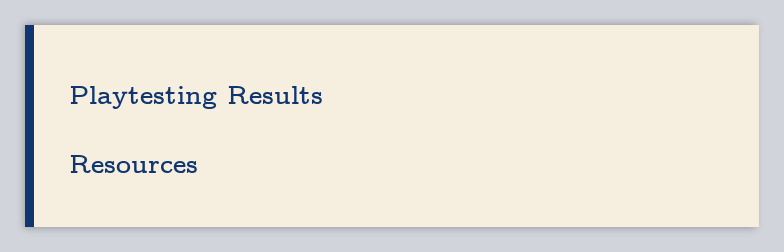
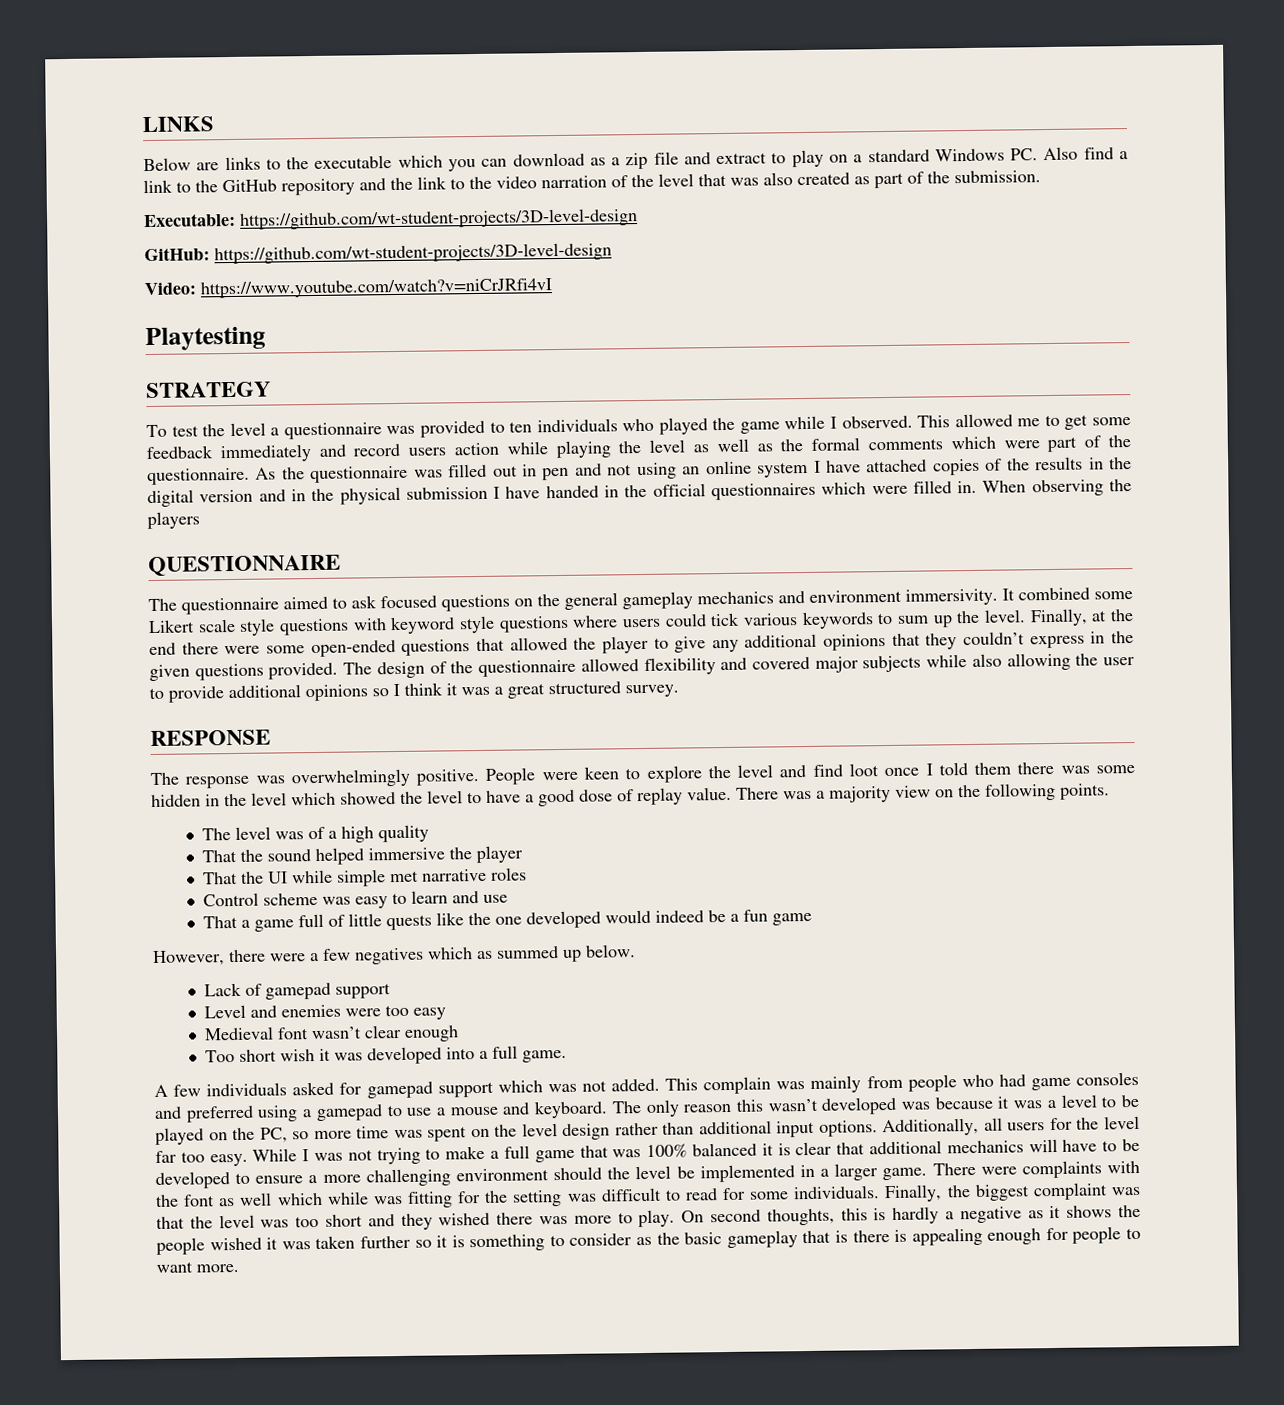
- Playtesting Results
- Resources
+ LINKS
+ Below are links to the executable which you can download as a zip file and extract to play on a standard Windows PC. Also find a link to the GitHub repository and the link to the video narration of the level that was also created as part of the submission.
+ Executable: https://github.com/wt-student-projects/3D-level-design
+ GitHub: https://github.com/wt-student-projects/3D-level-design
+ Video: https://www.youtube.com/watch?v=niCrJRfi4vI
+ Playtesting
+ STRATEGY
+ To test the level a questionnaire was provided to ten individuals who played the game while I observed. This allowed me to get some feedback immediately and record users action while playing the level as well as the formal comments which were part of the questionnaire. As the questionnaire was filled out in pen and not using an online system I have attached copies of the results in the digital version and in the physical submission I have handed in the official questionnaires which were filled in. When observing the players
+ QUESTIONNAIRE
+ The questionnaire aimed to ask focused questions on the general gameplay mechanics and environment immersivity. It combined some Likert scale style questions with keyword style questions where users could tick various keywords to sum up the level. Finally, at the end there were some open-ended questions that allowed the player to give any additional opinions that they couldn’t express in the given questions provided. The design of the questionnaire allowed flexibility and covered major subjects while also allowing the user to provide additional opinions so I think it was a great structured survey.
+ RESPONSE
+ The response was overwhelmingly positive. People were keen to explore the level and find loot once I told them there was some hidden in the level which showed the level to have a good dose of replay value. There was a majority view on the following points.
+ The level was of a high quality
+ That the sound helped immersive the player
+ That the UI while simple met narrative roles
+ Control scheme was easy to learn and use
+ That a game full of little quests like the one developed would indeed be a fun game
+ However, there were a few negatives which as summed up below.
+ Lack of gamepad support
+ Level and enemies were too easy
+ Medieval font wasn’t clear enough
+ Too short wish it was developed into a full game.
+ A few individuals asked for gamepad support which was not added. This complain was mainly from people who had game consoles and preferred using a gamepad to use a mouse and keyboard. The only reason this wasn’t developed was because it was a level to be played on the PC, so more time was spent on the level design rather than additional input options. Additionally, all users for the level far too easy. While I was not trying to make a full game that was 100% balanced it is clear that additional mechanics will have to be developed to ensure a more challenging environment should the level be implemented in a larger game. There were complaints with the font as well which while was fitting for the setting was difficult to read for some individuals. Finally, the biggest complaint was that the level was too short and they wished there was more to play. On second thoughts, this is hardly a negative as it shows the people wished it was taken further so it is something to consider as the basic gameplay that is there is appealing enough for people to want more.

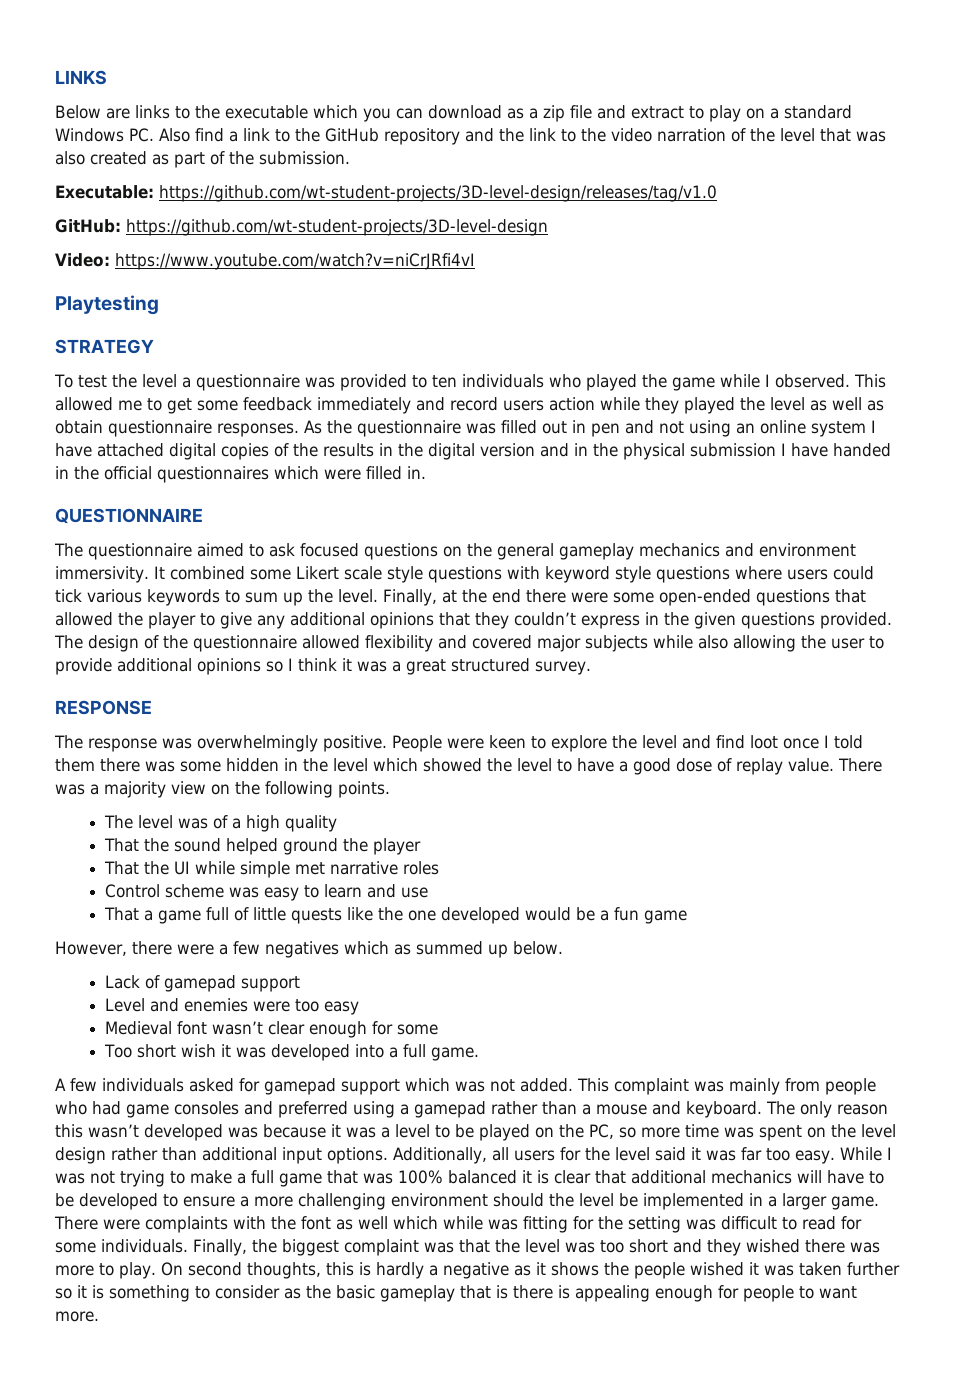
- Executable: https://github.com/wt-student-projects/3D-level-design
+ Executable: https://github.com/wt-student-projects/3D-level-design/releases/tag/v1.0
- This allowed me to get some feedback immediately and record users action while playing the level as well as the formal comments which were part of the questionnaire.
+ This allowed me to get some feedback immediately and record users action while they played the level as well as obtain questionnaire responses.
- As the questionnaire was filled out in pen and not using an online system I have attached copies of the results in the digital version and in the physical submission I have handed in the official questionnaires which were filled in. When observing the players
+ As the questionnaire was filled out in pen and not using an online system I have attached digital copies of the results in the digital version and in the physical submission I have handed in the official questionnaires which were filled in.
- That the sound helped immersive the player
+ That the sound helped ground the player
- That a game full of little quests like the one developed would indeed be a fun game
+ That a game full of little quests like the one developed would be a fun game
- Medieval font wasn’t clear enough
+ Medieval font wasn’t clear enough for some
- This complain was mainly from people who had game consoles and preferred using a gamepad to use a mouse and keyboard.
+ This complaint was mainly from people who had game consoles and preferred using a gamepad rather than a mouse and keyboard.
- Additionally, all users for the level far too easy.
+ Additionally, all users for the level said it was far too easy.

